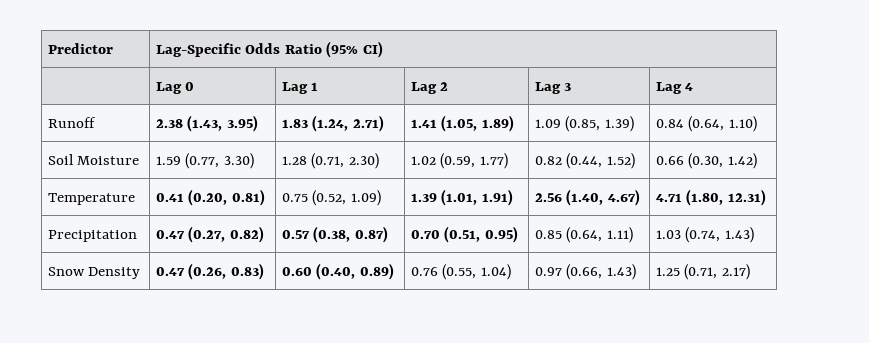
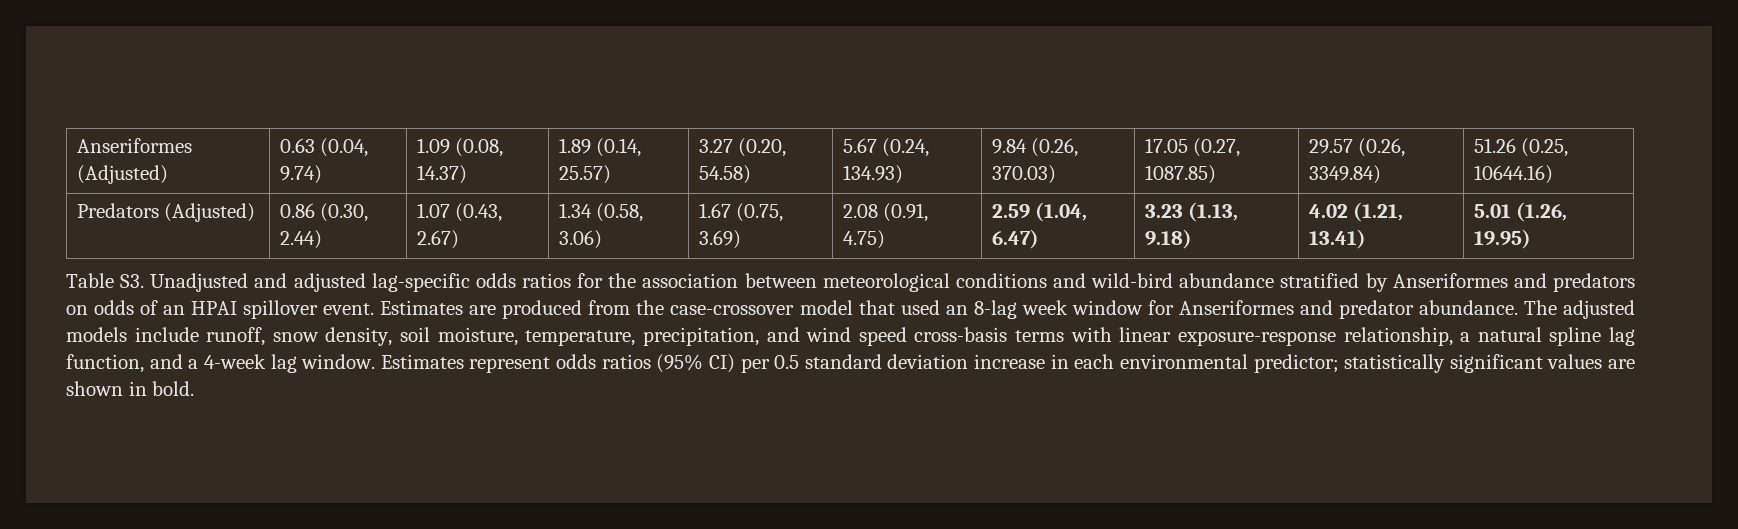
- Predictor | Lag-Specific Odds Ratio (95% CI)
- | Lag 0 | Lag 1 | Lag 2 | Lag 3 | Lag 4
- Runoff | 2.38 (1.43, 3.95) | 1.83 (1.24, 2.71) | 1.41 (1.05, 1.89) | 1.09 (0.85, 1.39) | 0.84 (0.64, 1.10)
- Soil Moisture | 1.59 (0.77, 3.30) | 1.28 (0.71, 2.30) | 1.02 (0.59, 1.77) | 0.82 (0.44, 1.52) | 0.66 (0.30, 1.42)
- Temperature | 0.41 (0.20, 0.81) | 0.75 (0.52, 1.09) | 1.39 (1.01, 1.91) | 2.56 (1.40, 4.67) | 4.71 (1.80, 12.31)
- Precipitation | 0.47 (0.27, 0.82) | 0.57 (0.38, 0.87) | 0.70 (0.51, 0.95) | 0.85 (0.64, 1.11) | 1.03 (0.74, 1.43)
- Snow Density | 0.47 (0.26, 0.83) | 0.60 (0.40, 0.89) | 0.76 (0.55, 1.04) | 0.97 (0.66, 1.43) | 1.25 (0.71, 2.17)
+ Anseriformes (Adjusted) | 0.63 (0.04, 9.74) | 1.09 (0.08, 14.37) | 1.89 (0.14, 25.57) | 3.27 (0.20, 54.58) | 5.67 (0.24, 134.93) | 9.84 (0.26, 370.03) | 17.05 (0.27, 1087.85) | 29.57 (0.26, 3349.84) | 51.26 (0.25, 10644.16)
+ Predators (Adjusted) | 0.86 (0.30, 2.44) | 1.07 (0.43, 2.67) | 1.34 (0.58, 3.06) | 1.67 (0.75, 3.69) | 2.08 (0.91, 4.75) | 2.59 (1.04, 6.47) | 3.23 (1.13, 9.18) | 4.02 (1.21, 13.41) | 5.01 (1.26, 19.95)
+ Table S3. Unadjusted and adjusted lag-specific odds ratios for the association between meteorological conditions and wild-bird abundance stratified by Anseriformes and predators on odds of an HPAI spillover event. Estimates are produced from the case-crossover model that used an 8-lag week window for Anseriformes and predator abundance. The adjusted models include runoff, snow density, soil moisture, temperature, precipitation, and wind speed cross-basis terms with linear exposure-response relationship, a natural spline lag function, and a 4-week lag window. Estimates represent odds ratios (95% CI) per 0.5 standard deviation increase in each environmental predictor; statistically significant values are shown in bold.

